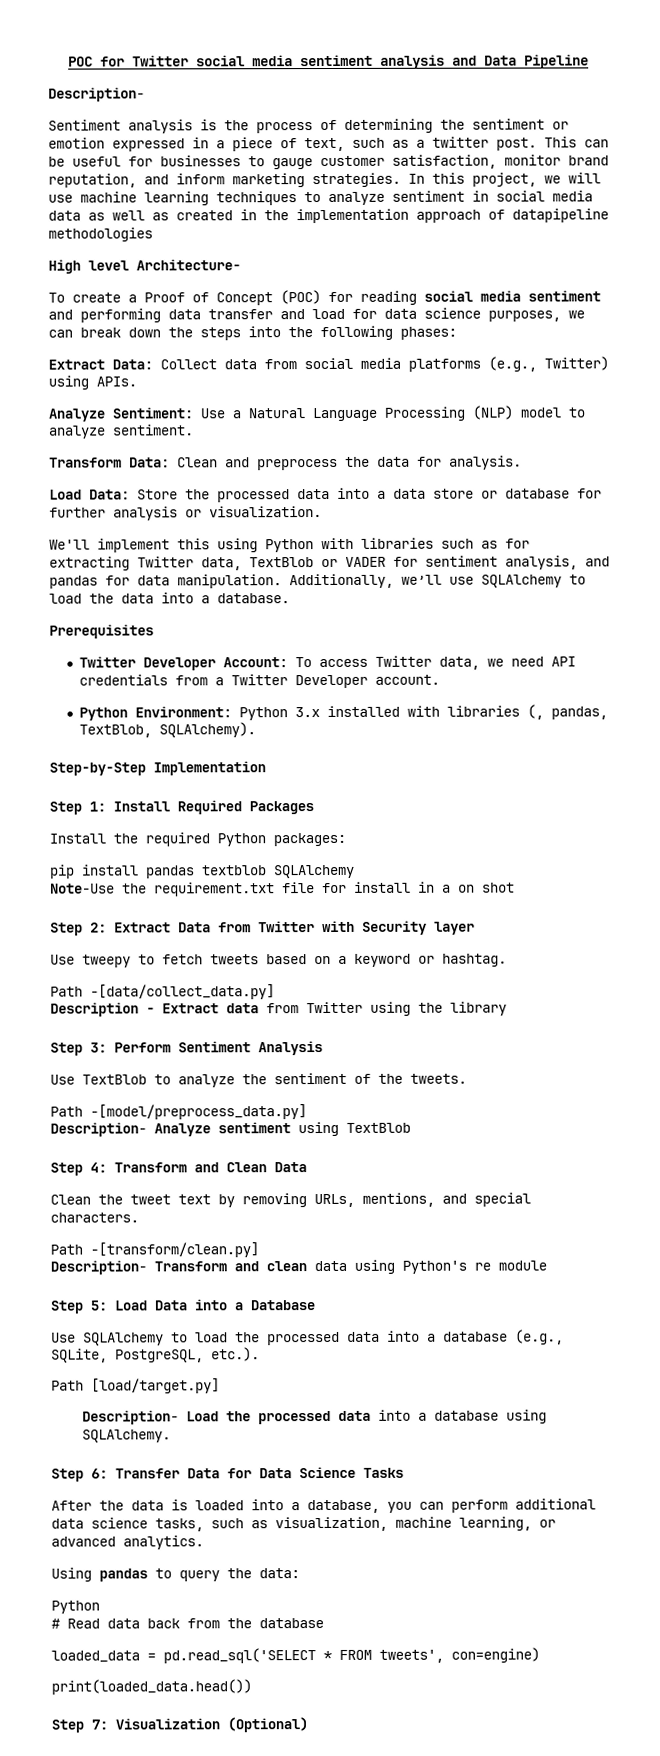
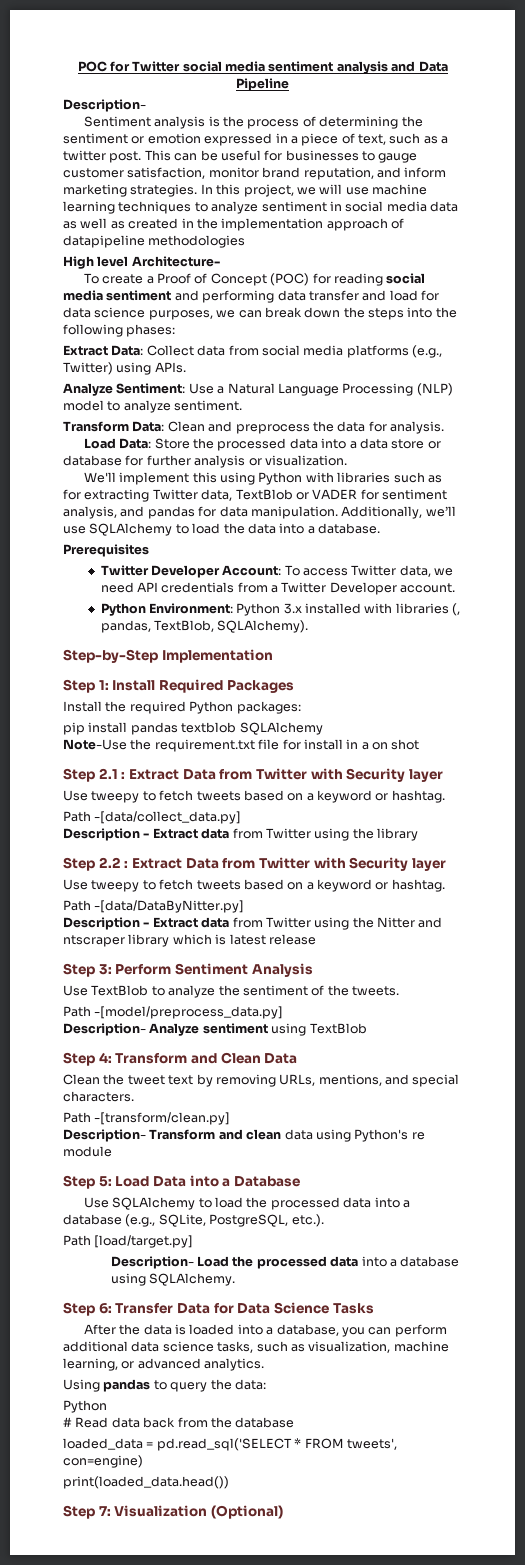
- Step 2: Extract Data from Twitter with Security layer
+ Step 2.1 : Extract Data from Twitter with Security layer
+ Step 2.2 : Extract Data from Twitter with Security layer
+ Use tweepy to fetch tweets based on a keyword or hashtag.
+ Path -[data/DataByNitter.py]
+ Description - Extract data from Twitter using the Nitter and ntscraper library which is latest release

